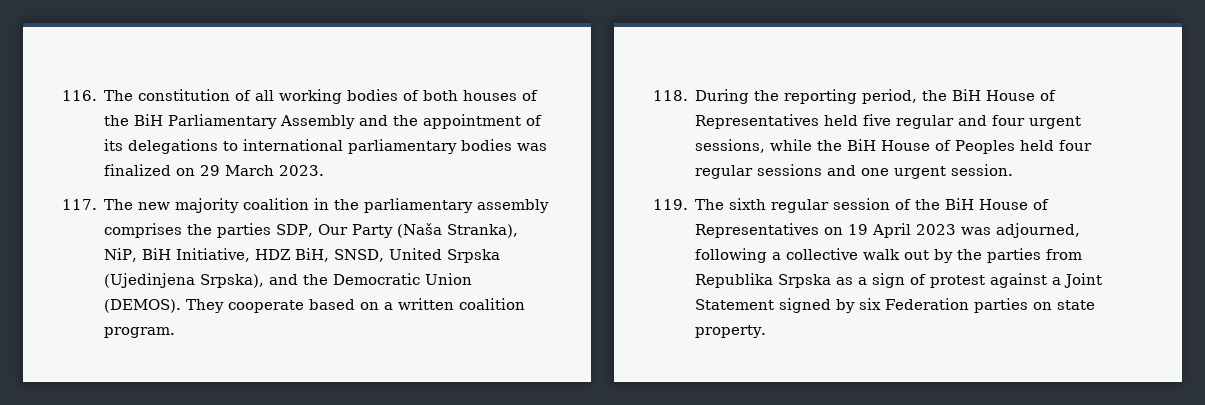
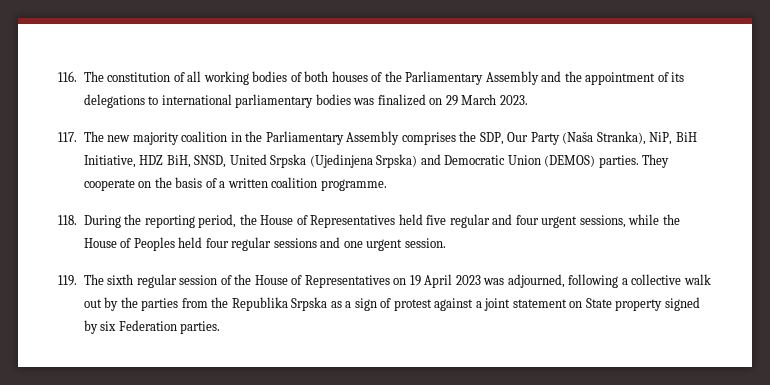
- 116. The constitution of all working bodies of both houses of the BiH Parliamentary Assembly and the appointment of its delegations to international parliamentary bodies was finalized on 29 March 2023.
+ 116. The constitution of all working bodies of both houses of the Parliamentary Assembly and the appointment of its delegations to international parliamentary bodies was finalized on 29 March 2023.
- 117. The new majority coalition in the parliamentary assembly comprises the parties SDP, Our Party (Naša Stranka), NiP, BiH Initiative, HDZ BiH, SNSD, United Srpska (Ujedinjena Srpska), and the Democratic Union (DEMOS). They cooperate based on a written coalition program.
+ 117. The new majority coalition in the Parliamentary Assembly comprises the SDP, Our Party (Naša Stranka), NiP, BiH Initiative, HDZ BiH, SNSD, United Srpska (Ujedinjena Srpska) and Democratic Union (DEMOS) parties. They cooperate on the basis of a written coalition programme.
- 118. During the reporting period, the BiH House of Representatives held five regular and four urgent sessions, while the BiH House of Peoples held four regular sessions and one urgent session.
+ 118. During the reporting period, the House of Representatives held five regular and four urgent sessions, while the House of Peoples held four regular sessions and one urgent session.
- 119. The sixth regular session of the BiH House of Representatives on 19 April 2023 was adjourned, following a collective walk out by the parties from Republika Srpska as a sign of protest against a Joint Statement signed by six Federation parties on state property.
+ 119. The sixth regular session of the House of Representatives on 19 April 2023 was adjourned, following a collective walk out by the parties from the Republika Srpska as a sign of protest against a joint statement on State property signed by six Federation parties.

